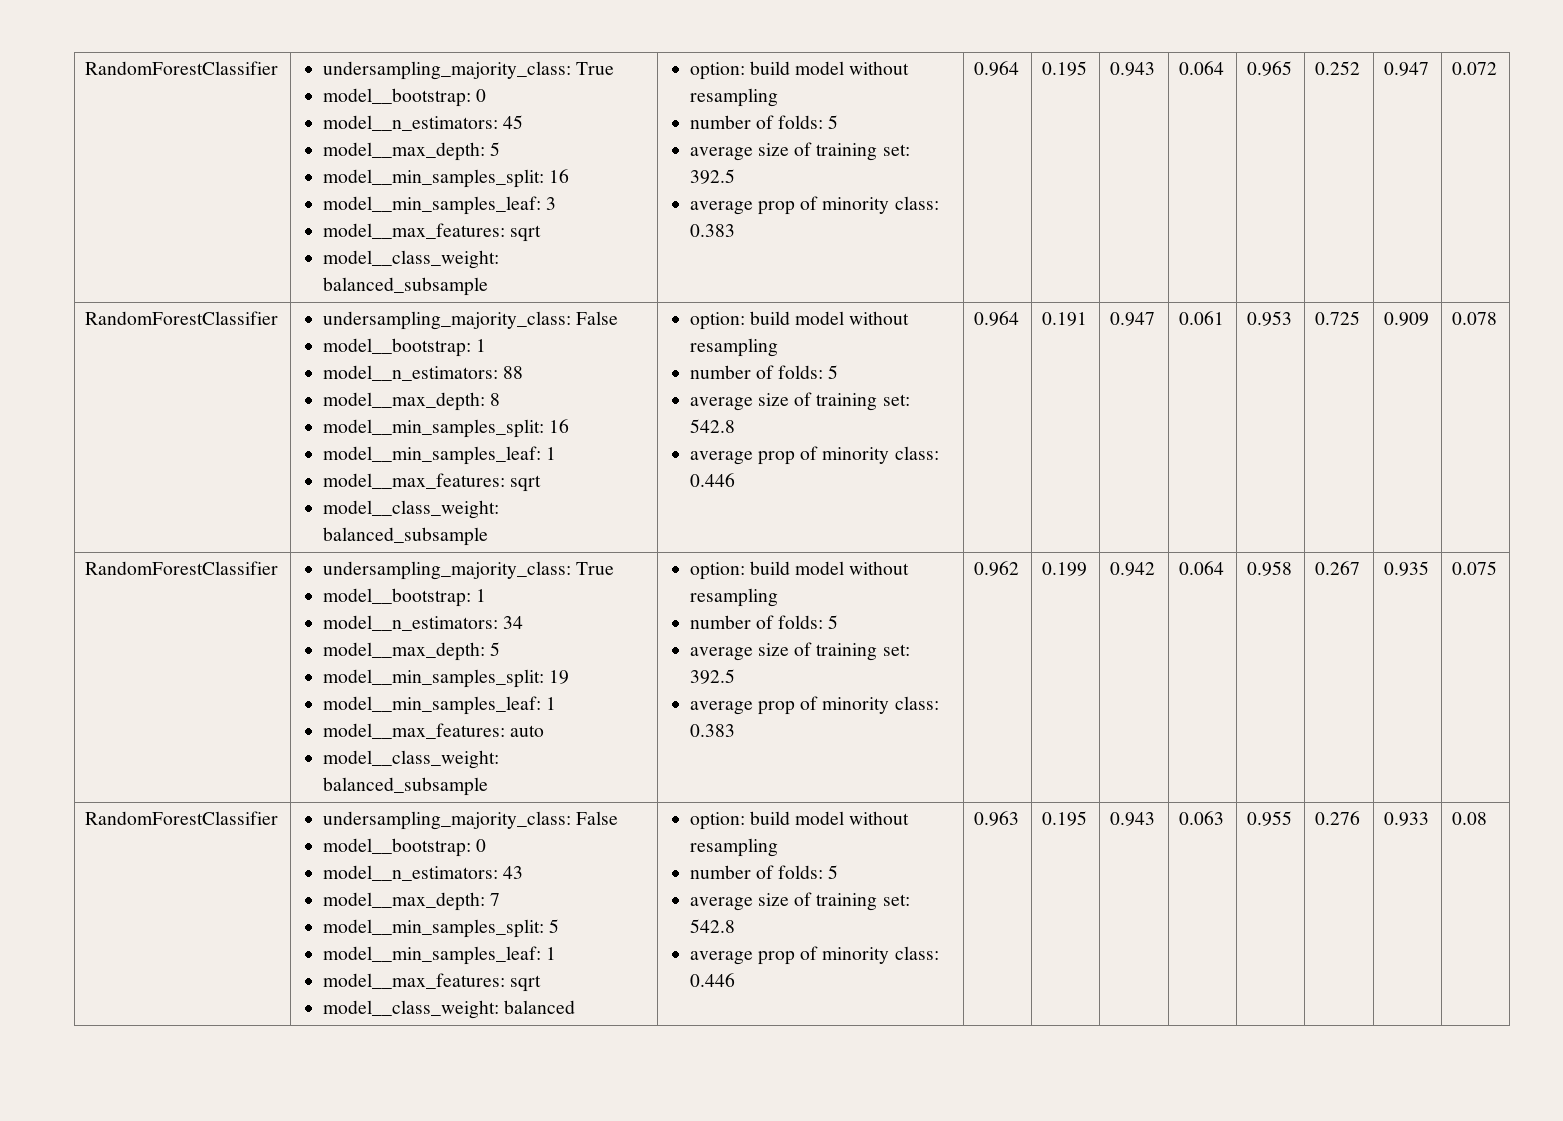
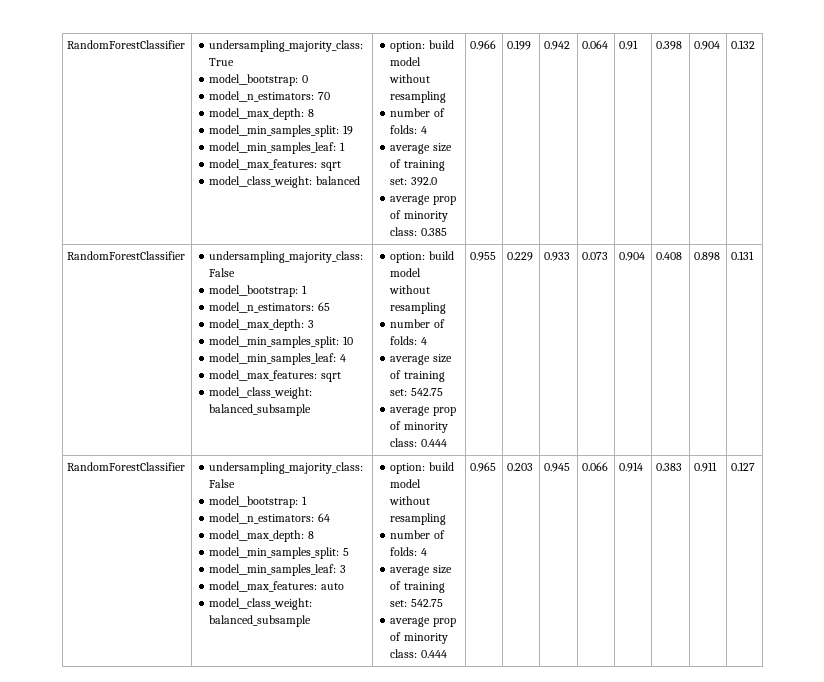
- model__n_estimators: 45
- model__max_depth: 5
- model__min_samples_split: 16
- model__min_samples_leaf: 3
- model__max_features: sqrt
- model__class_weight: balanced_subsample | option: build model without resampling
- number of folds: 5
- average size of training set: 392.5
- average prop of minority class: 0.383 | 0.964 | 0.195 | 0.943 | 0.064 | 0.965 | 0.252 | 0.947 | 0.072
- RandomForestClassifier | undersampling_majority_class: False
- model__bootstrap: 1
- model__n_estimators: 88
+ model__n_estimators: 70
  model__max_depth: 8
- model__min_samples_split: 16
- model__min_samples_leaf: 1
- model__max_features: sqrt
- model__class_weight: balanced_subsample | option: build model without resampling
- number of folds: 5
- average size of training set: 542.8
- average prop of minority class: 0.446 | 0.964 | 0.191 | 0.947 | 0.061 | 0.953 | 0.725 | 0.909 | 0.078
- RandomForestClassifier | undersampling_majority_class: True
- model__bootstrap: 1
- model__n_estimators: 34
- model__max_depth: 5
  model__min_samples_split: 19
- model__min_samples_leaf: 1
- model__max_features: auto
- model__class_weight: balanced_subsample | option: build model without resampling
- number of folds: 5
- average size of training set: 392.5
- average prop of minority class: 0.383 | 0.962 | 0.199 | 0.942 | 0.064 | 0.958 | 0.267 | 0.935 | 0.075
- RandomForestClassifier | undersampling_majority_class: False
- model__bootstrap: 0
- model__n_estimators: 43
- model__max_depth: 7
- model__min_samples_split: 5
  model__class_weight: balanced | option: build model without resampling
- number of folds: 5
- average size of training set: 542.8
- average prop of minority class: 0.446 | 0.963 | 0.195 | 0.943 | 0.063
+ number of folds: 4
+ average size of training set: 392.0
+ average prop of minority class: 0.385 | 0.966 | 0.199 | 0.942 | 0.064 | 0.91 | 0.398 | 0.904 | 0.132
+ RandomForestClassifier | undersampling_majority_class: False
+ model__bootstrap: 1
+ model__n_estimators: 65
+ model__max_depth: 3
+ model__min_samples_split: 10
+ model__min_samples_leaf: 4
+ model__max_features: sqrt
+ model__class_weight: balanced_subsample | option: build model without resampling
+ number of folds: 4
+ average size of training set: 542.75
+ average prop of minority class: 0.444
- 0.276
+ 0.229
- 0.08
+ 0.073 | 0.904 | 0.408 | 0.898 | 0.131
+ RandomForestClassifier | undersampling_majority_class: False
+ model__bootstrap: 1
+ model__n_estimators: 64
+ model__max_depth: 8
+ model__min_samples_split: 5
+ model__min_samples_leaf: 3
+ model__max_features: auto
+ model__class_weight: balanced_subsample | option: build model without resampling
+ number of folds: 4
+ average size of training set: 542.75
+ average prop of minority class: 0.444 | 0.965 | 0.203 | 0.945 | 0.066 | 0.914 | 0.383 | 0.911 | 0.127

